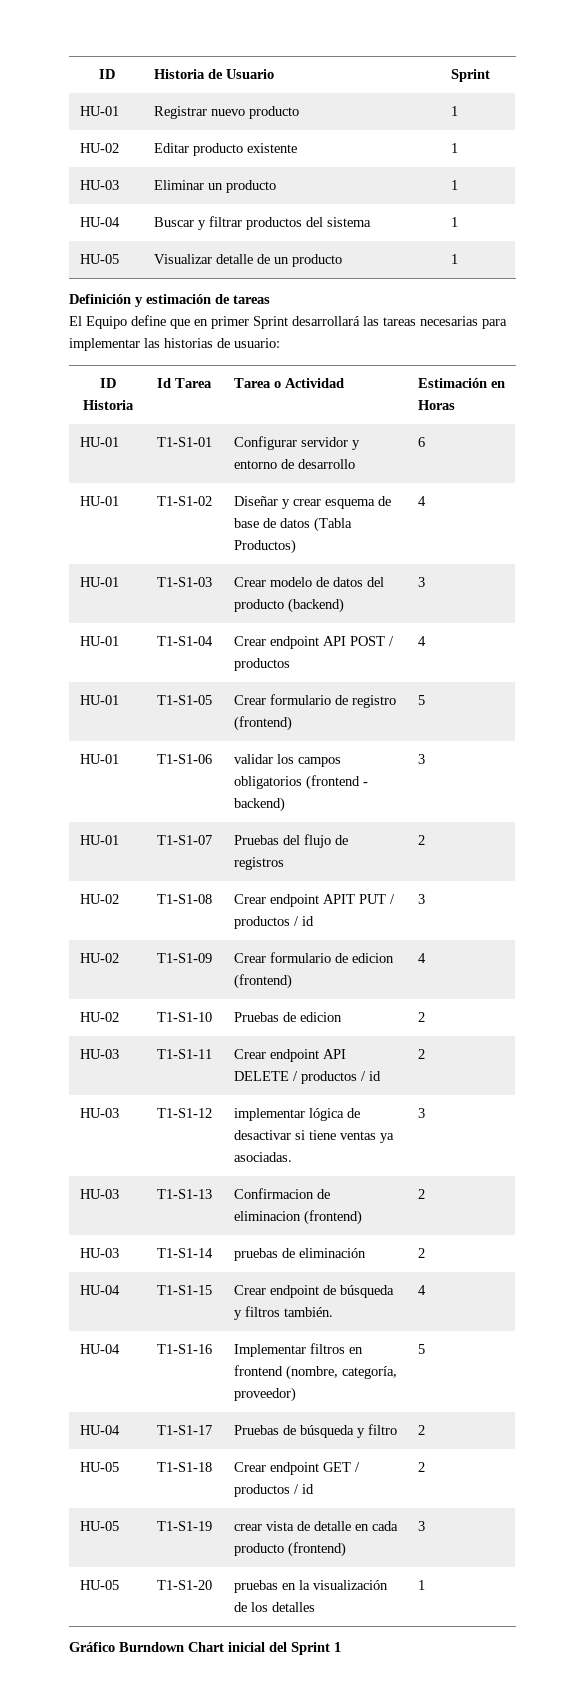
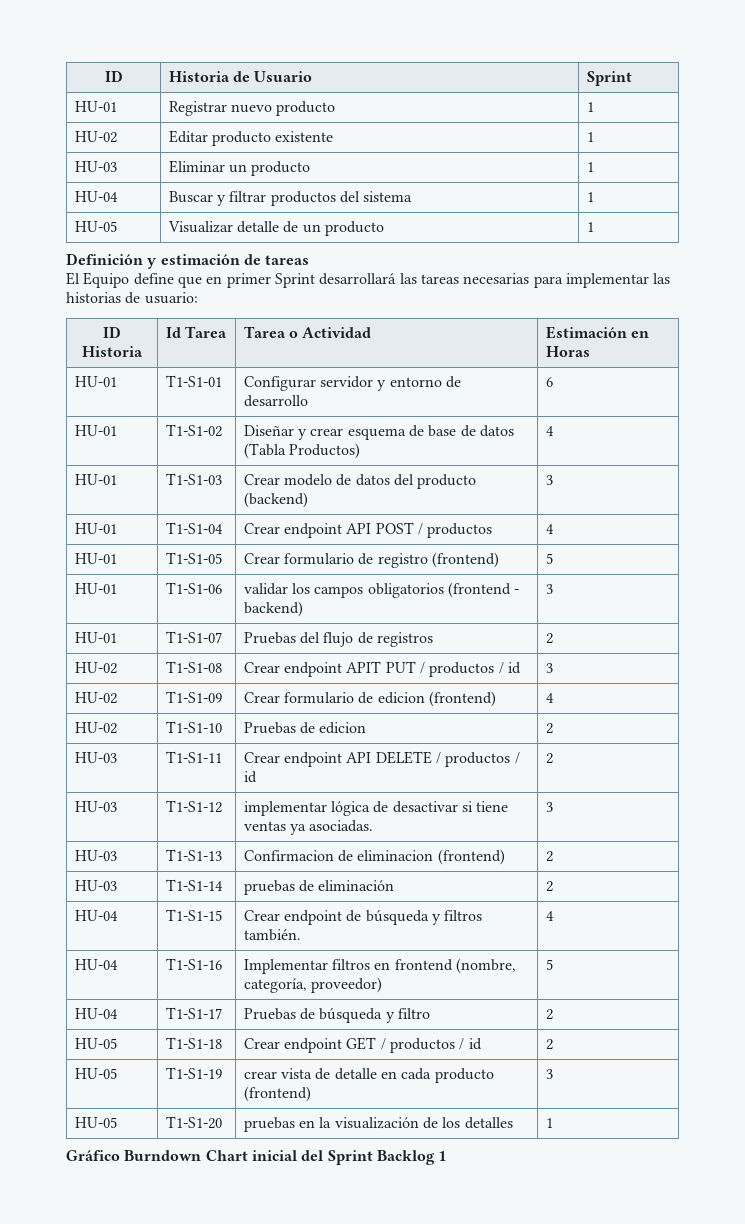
- Gráfico Burndown Chart inicial del Sprint 1
+ Gráfico Burndown Chart inicial del Sprint Backlog 1

